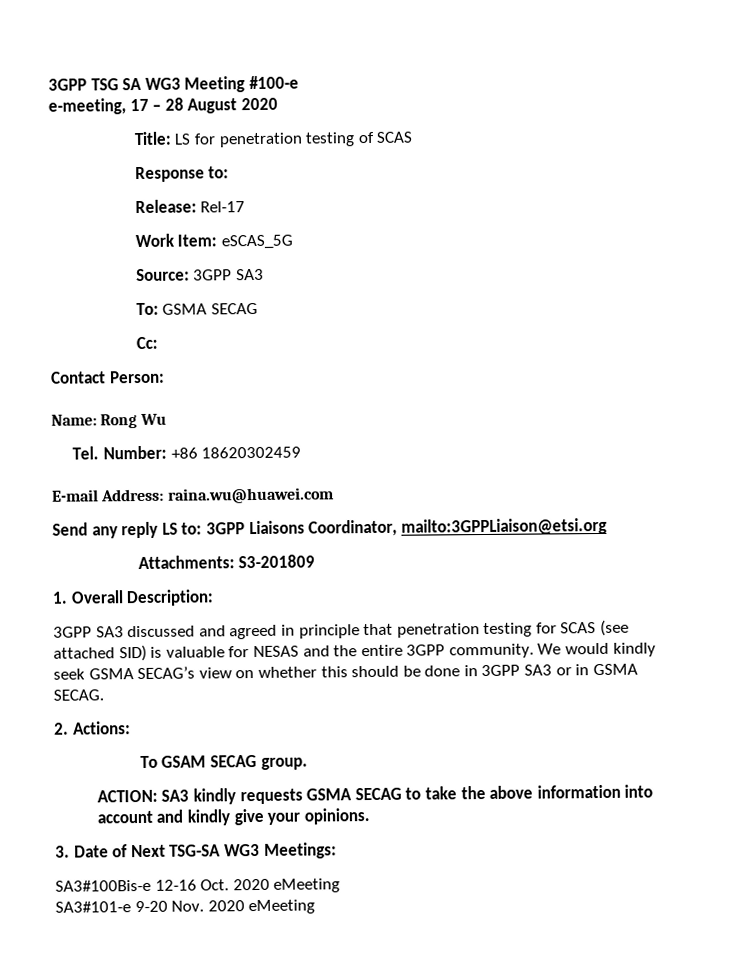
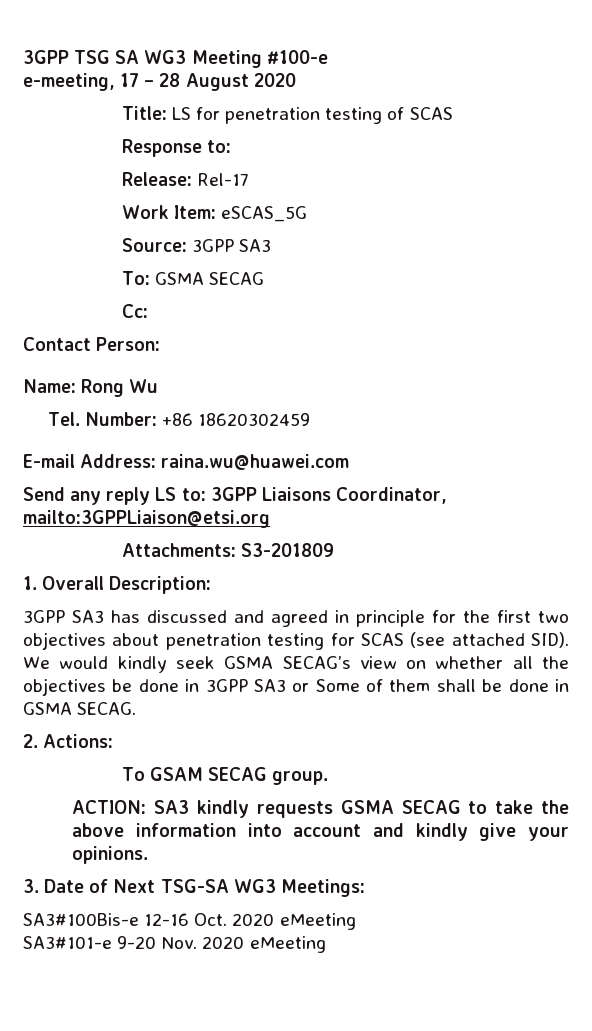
- 3GPP SA3 discussed and agreed in principle that penetration testing for SCAS (see attached SID) is valuable for NESAS and the entire 3GPP community.
+ 3GPP SA3 has discussed and agreed in principle for the first two objectives about penetration testing for SCAS (see attached SID).
- We would kindly seek GSMA SECAG’s view on whether this should be done in 3GPP SA3 or in GSMA SECAG.
+ We would kindly seek GSMA SECAG’s view on whether all the objectives be done in 3GPP SA3 or Some of them shall be done in GSMA SECAG.

